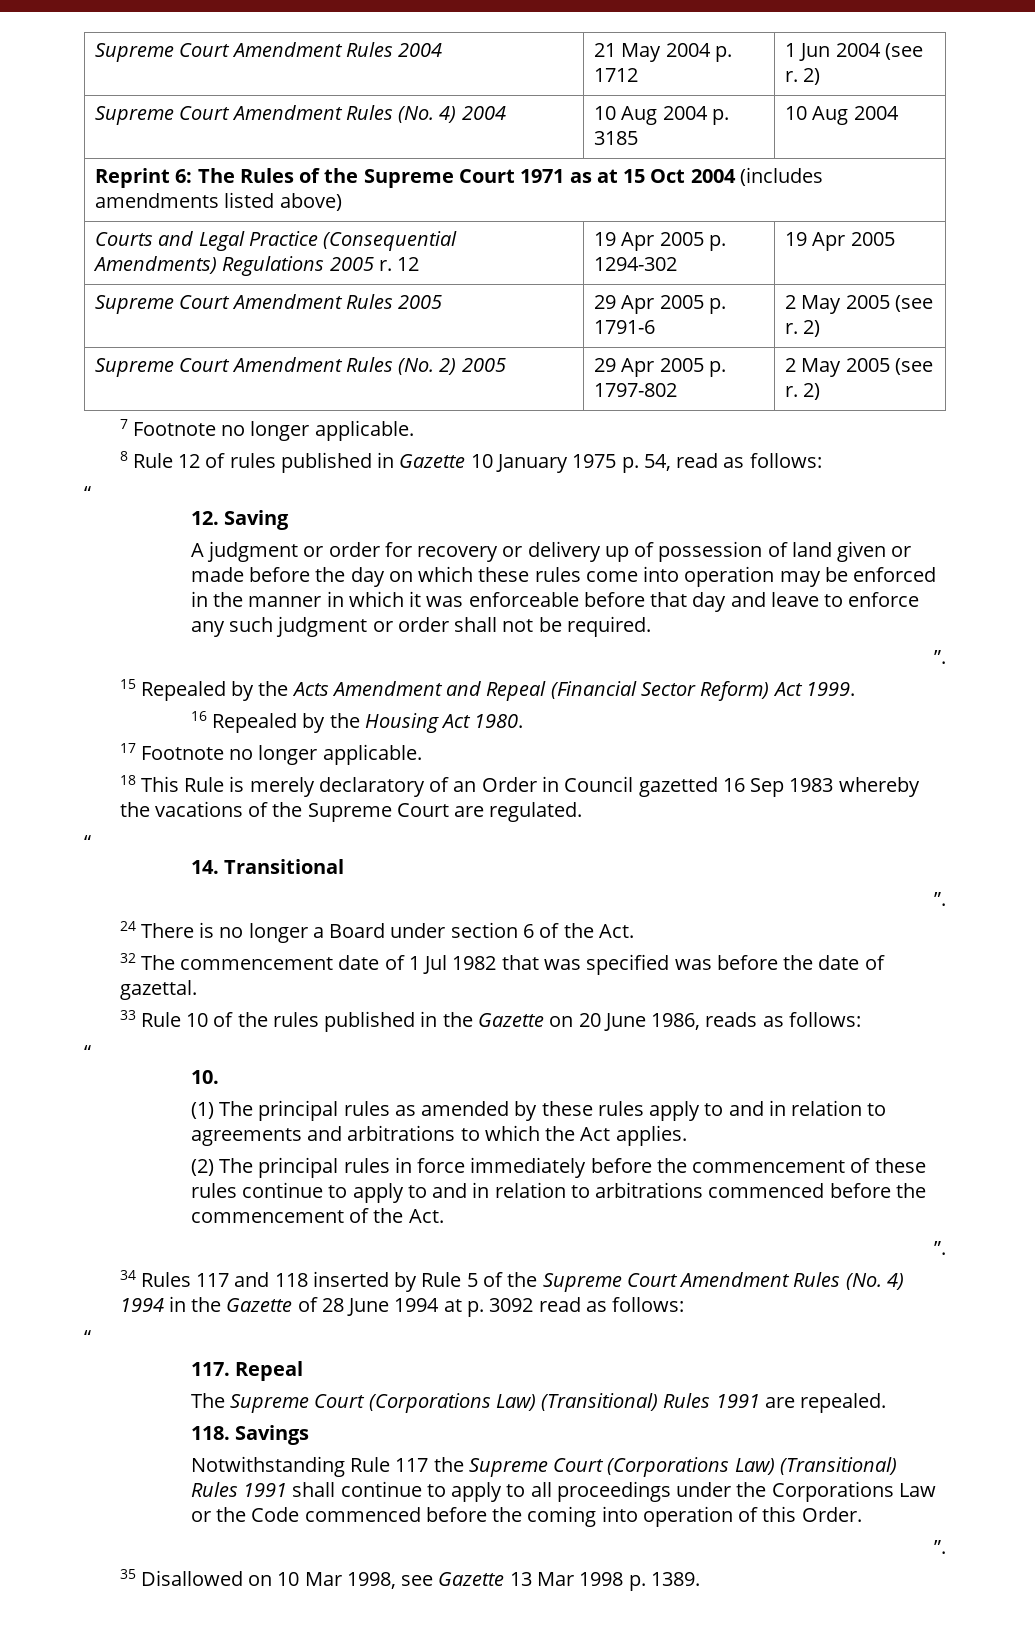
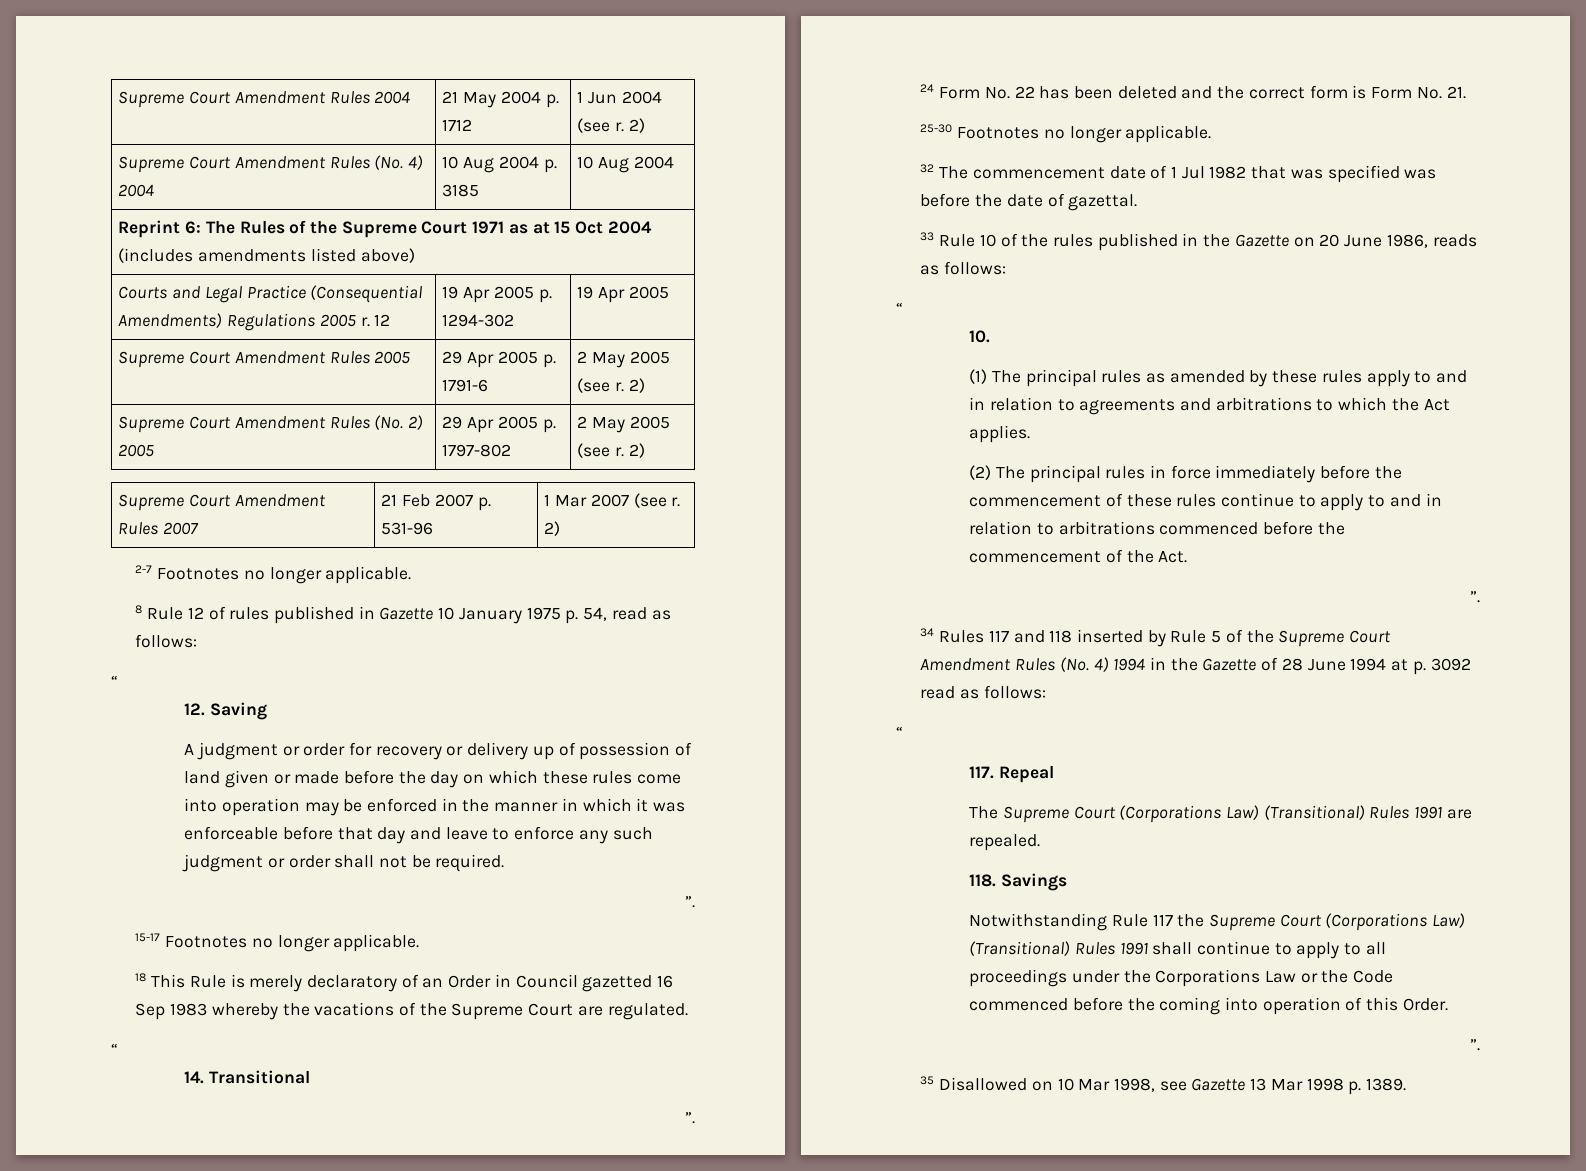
- 7 Footnote no longer applicable.
+ Supreme Court Amendment Rules 2007 | 21 Feb 2007 p. 531-96 | 1 Mar 2007 (see r. 2)
+ 2-7 Footnotes no longer applicable.
- 15 Repealed by the Acts Amendment and Repeal (Financial Sector Reform) Act 1999.
- 16 Repealed by the Housing Act 1980.
- 17 Footnote no longer applicable.
+ 15-17 Footnotes no longer applicable.
- 24 There is no longer a Board under section 6 of the Act.
+ 24 Form No. 22 has been deleted and the correct form is Form No. 21.
+ 25-30 Footnotes no longer applicable.

